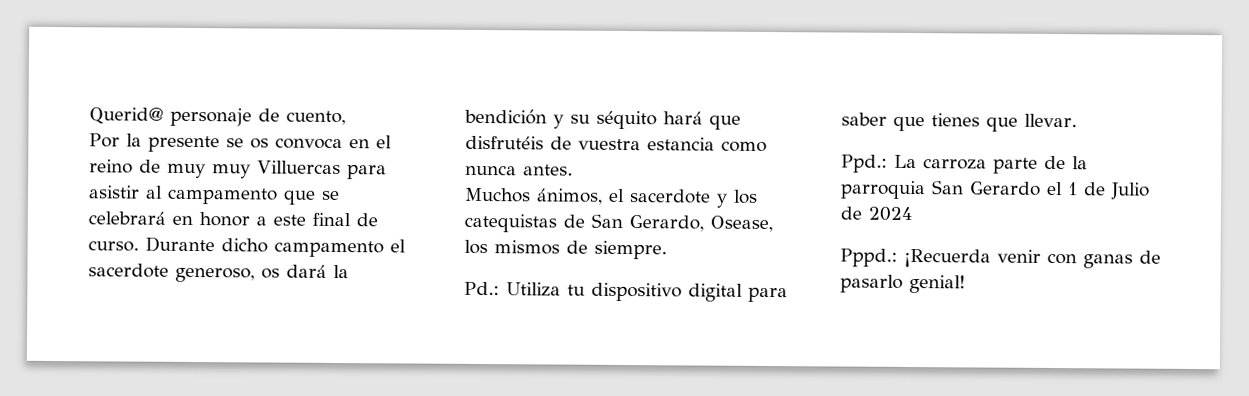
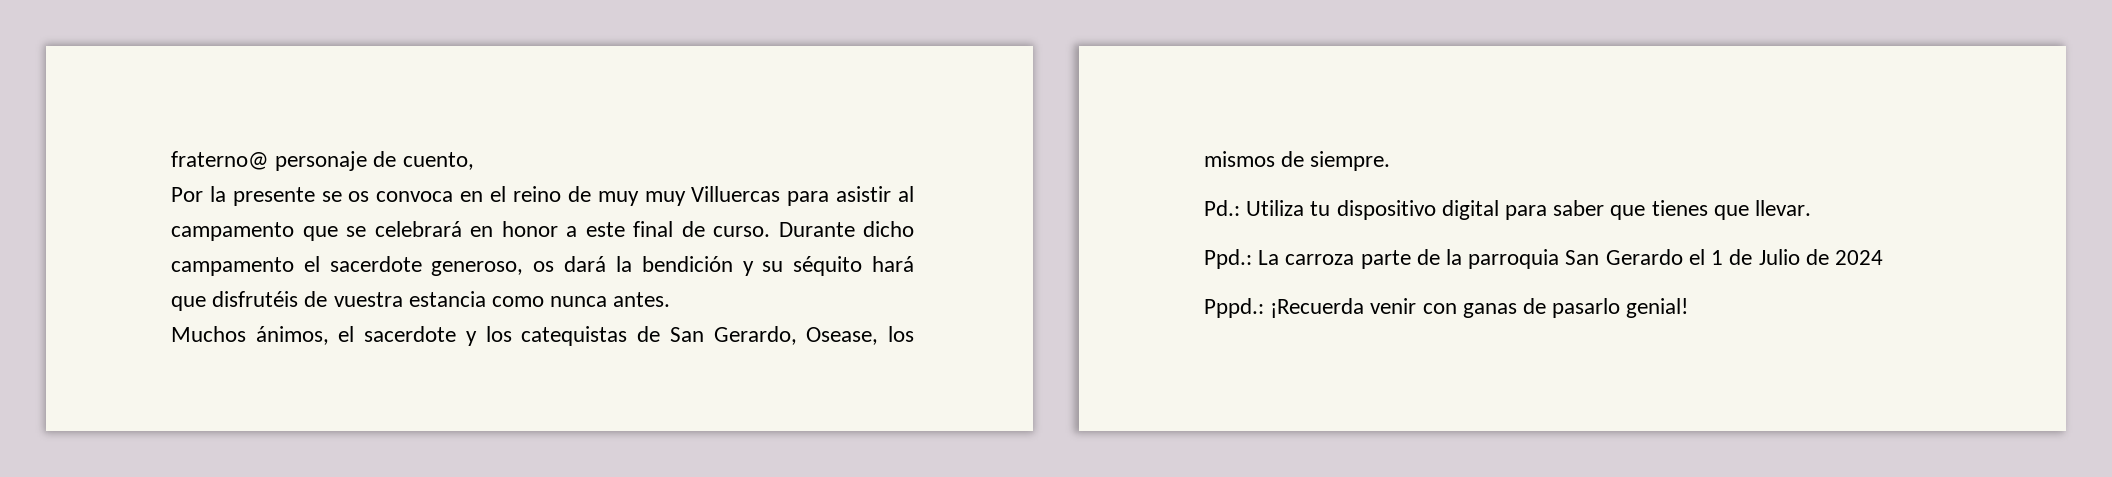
- Querid@ personaje de cuento,
+ fraterno@ personaje de cuento,

